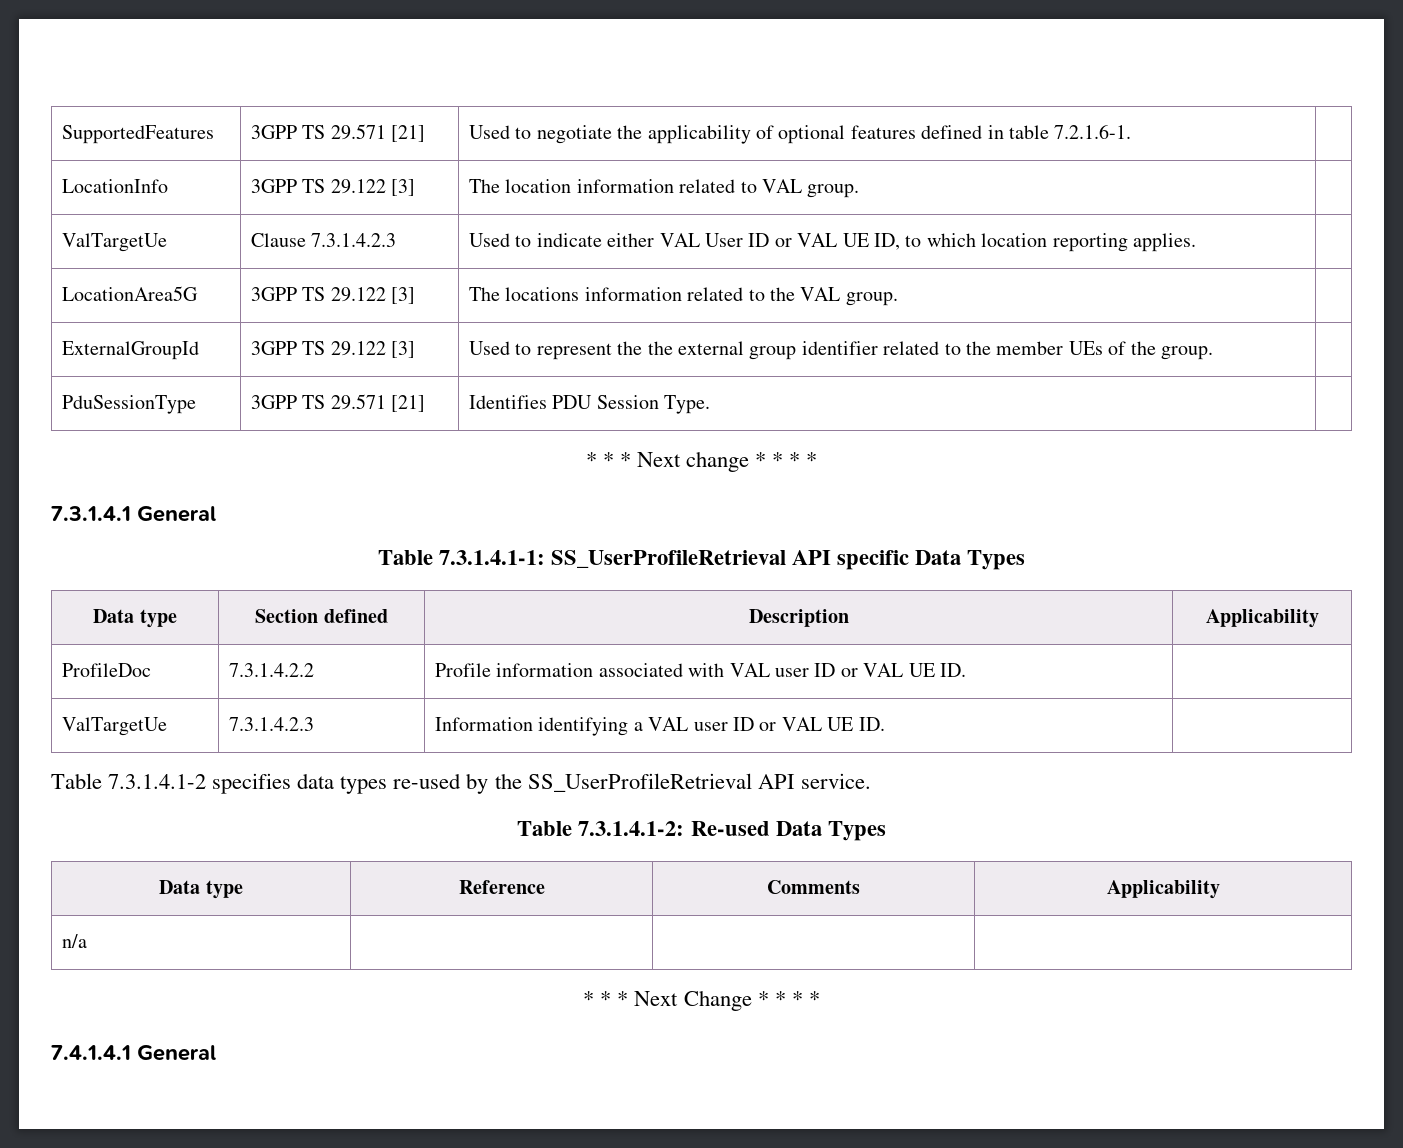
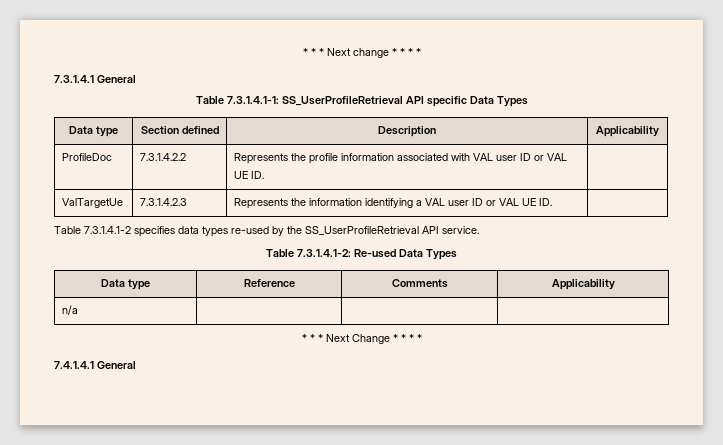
- SupportedFeatures | 3GPP TS 29.571 [21] | Used to negotiate the applicability of optional features defined in table 7.2.1.6-1. |
- LocationInfo | 3GPP TS 29.122 [3] | The location information related to VAL group. |
- ValTargetUe | Clause 7.3.1.4.2.3 | Used to indicate either VAL User ID or VAL UE ID, to which location reporting applies. |
- LocationArea5G | 3GPP TS 29.122 [3] | The locations information related to the VAL group. |
- ExternalGroupId | 3GPP TS 29.122 [3] | Used to represent the the external group identifier related to the member UEs of the group. |
- PduSessionType | 3GPP TS 29.571 [21] | Identifies PDU Session Type. |
- ProfileDoc | 7.3.1.4.2.2 | Profile information associated with VAL user ID or VAL UE ID. |
+ ProfileDoc | 7.3.1.4.2.2 | Represents the profile information associated with VAL user ID or VAL UE ID. |
- ValTargetUe | 7.3.1.4.2.3 | Information identifying a VAL user ID or VAL UE ID. |
+ ValTargetUe | 7.3.1.4.2.3 | Represents the information identifying a VAL user ID or VAL UE ID. |

